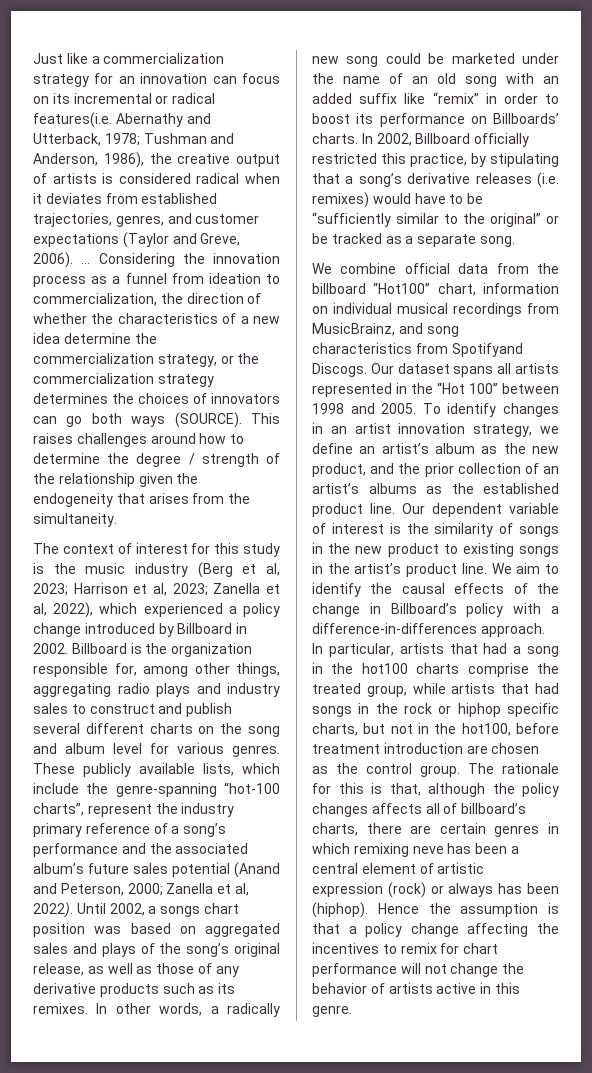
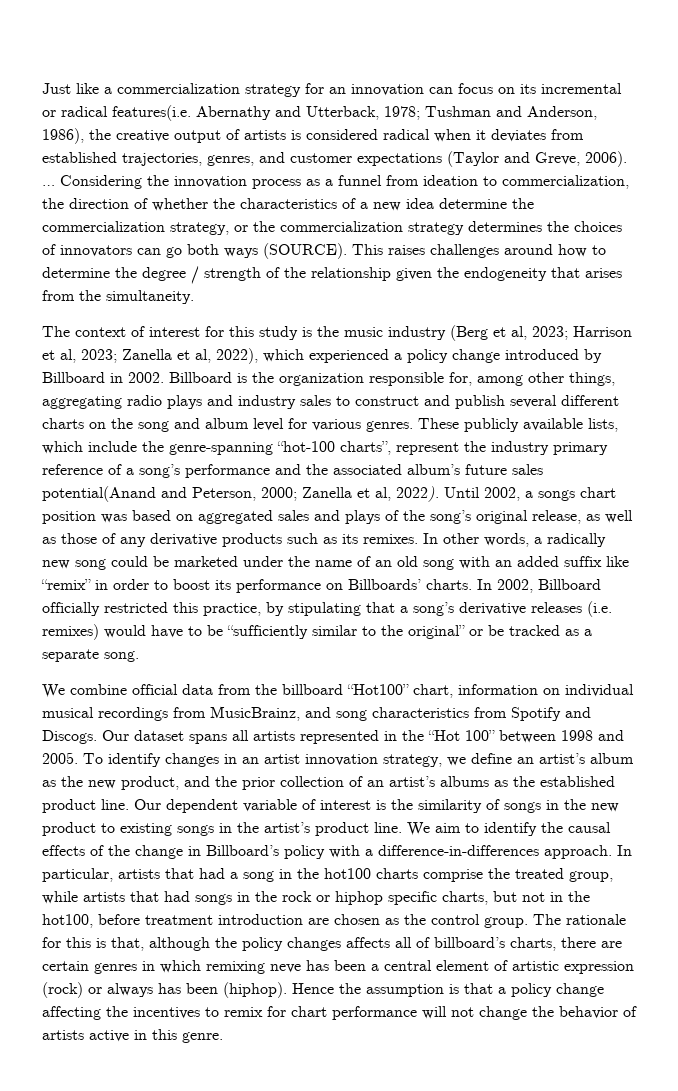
- These publicly available lists, which include the genre-spanning “hot-100 charts”, represent the industry primary reference of a song’s performance and the associated album’s future sales potential (Anand and Peterson, 2000; Zanella et al, 2022).
+ These publicly available lists, which include the genre-spanning “hot-100 charts”, represent the industry primary reference of a song’s performance and the associated album’s future sales potential(Anand and Peterson, 2000; Zanella et al, 2022).
- We combine official data from the billboard “Hot100” chart, information on individual musical recordings from MusicBrainz, and song characteristics from Spotifyand Discogs.
+ We combine official data from the billboard “Hot100” chart, information on individual musical recordings from MusicBrainz, and song characteristics from Spotify and Discogs.

